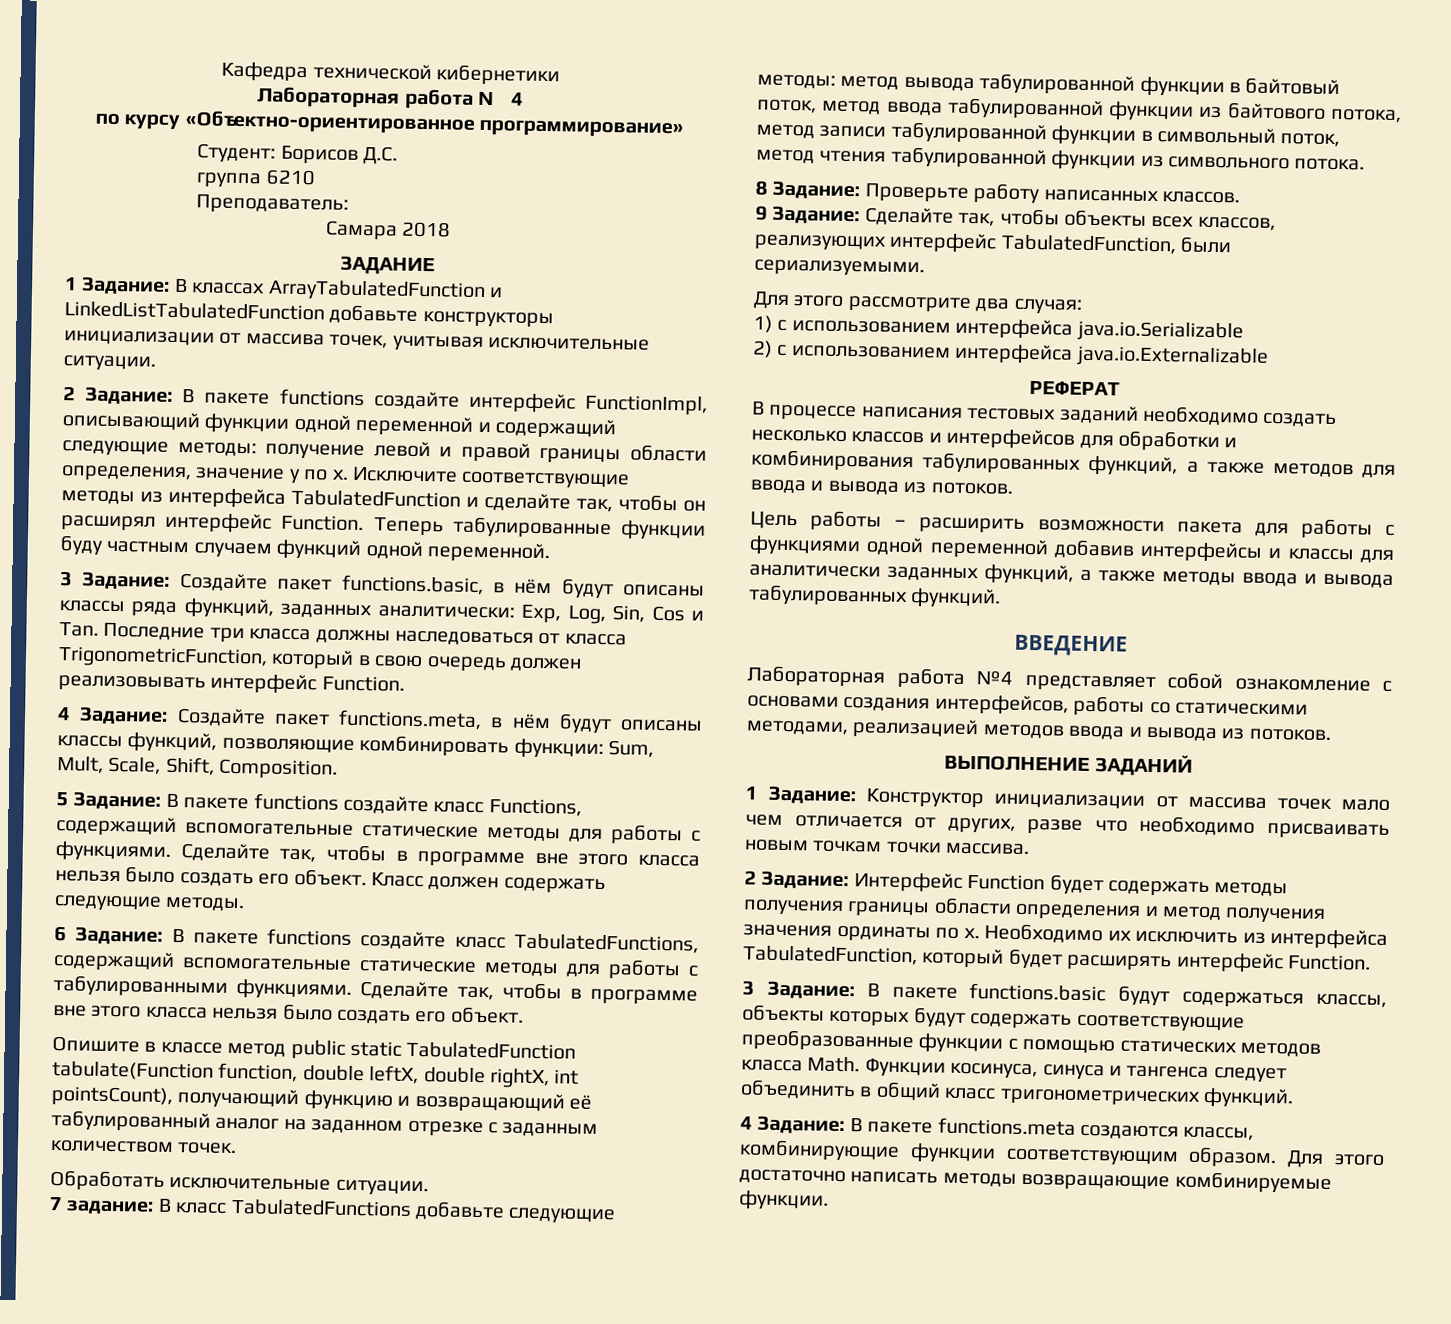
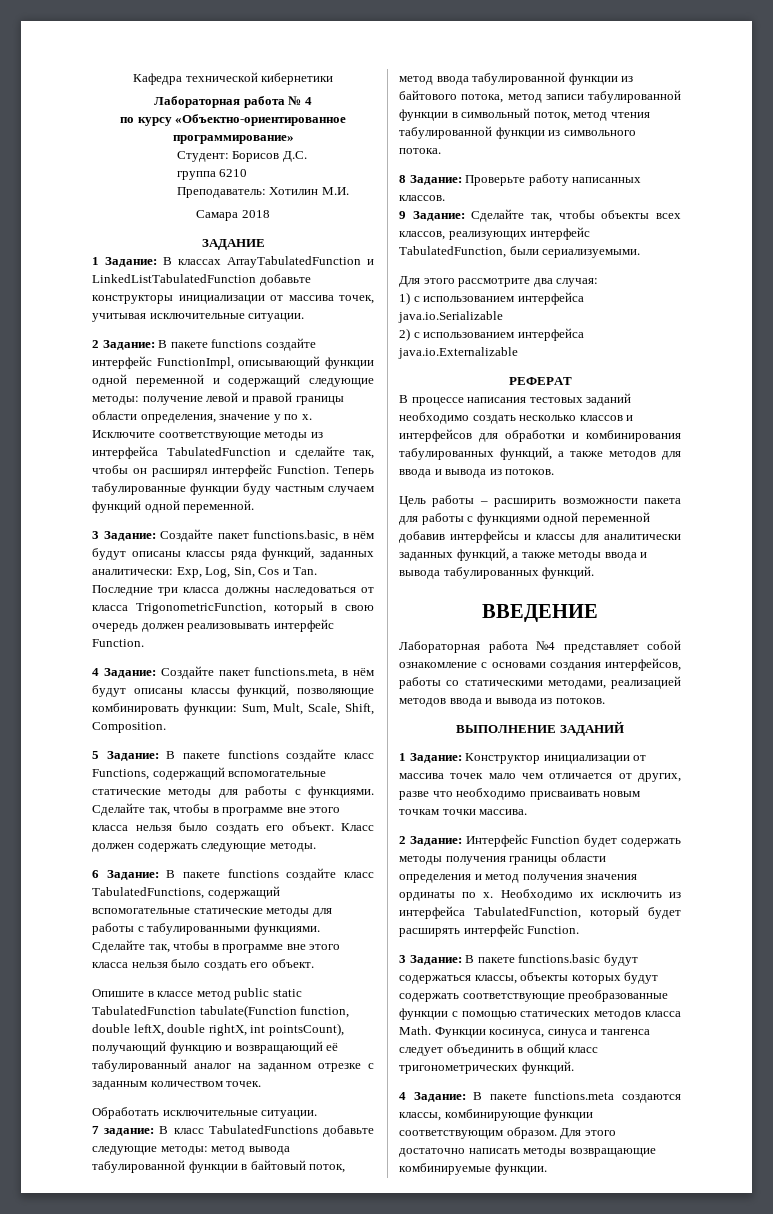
- Преподаватель:
+ Преподаватель: Хотилин М.И.

